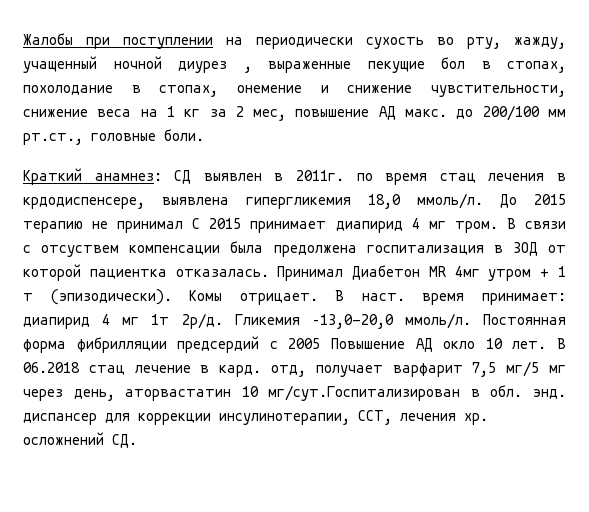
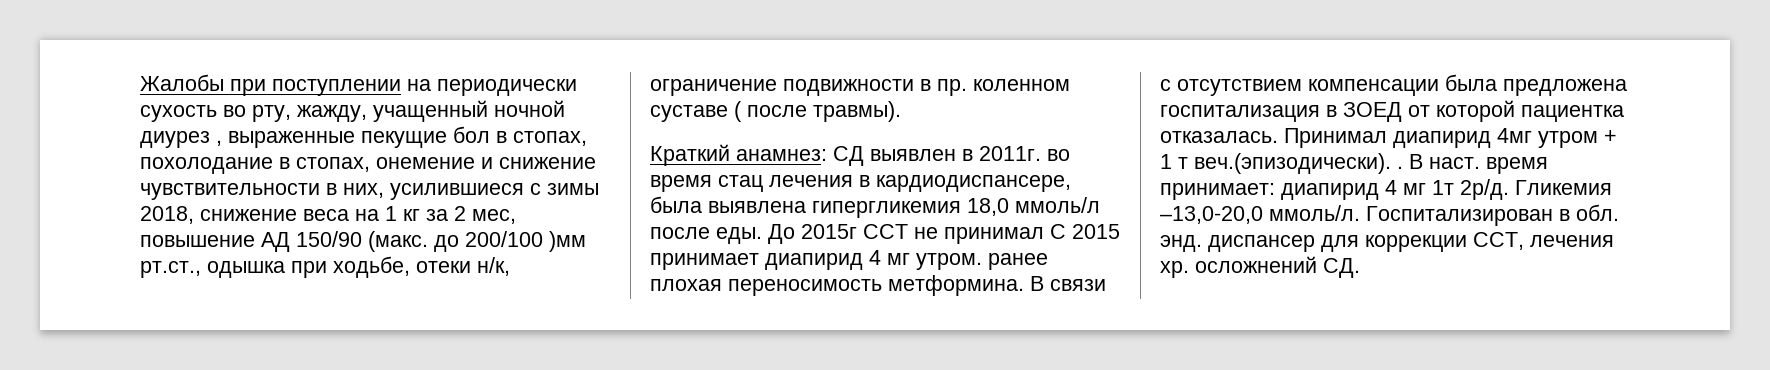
- Жалобы при поступлении на периодически сухость во рту, жажду, учащенный ночной диурез , выраженные пекущие бол в стопах, похолодание в стопах, онемение и снижение чувстительности, снижение веса на 1 кг за 2 мес, повышение АД макс. до 200/100 мм рт.ст., головные боли.
+ Жалобы при поступлении на периодически сухость во рту, жажду, учащенный ночной диурез , выраженные пекущие бол в стопах, похолодание в стопах, онемение и снижение чувствительности в них, усилившиеся с зимы 2018, снижение веса на 1 кг за 2 мес, повышение АД 150/90 (макс. до 200/100 )мм рт.ст., одышка при ходьбе, отеки н/к, ограничение подвижности в пр. коленном суставе ( после травмы).
- Краткий анамнез: СД выявлен в 2011г. по время стац лечения в крдодиспенсере, выявлена гипергликемия 18,0 ммоль/л. До 2015 терапию не принимал С 2015 принимает диапирид 4 мг тром.
+ Краткий анамнез: СД выявлен в 2011г. во время стац лечения в кардиодиспансере, была выявлена гипергликемия 18,0 ммоль/л после еды. До 2015г ССТ не принимал С 2015 принимает диапирид 4 мг утром. ранее плохая переносимость метформина.
- В связи с отсуствем компенсации была предолжена госпитализация в ЗОД от которой пациентка отказалась.
+ В связи с отсутствием компенсации была предложена госпитализация в ЗОЕД от которой пациентка отказалась.
- Принимал Диабетон MR 4мг утром + 1 т (эпизодически). Комы отрицает.
+ Принимал диапирид 4мг утром + 1 т веч.(эпизодически). .
- Постоянная форма фибрилляции предсердий с 2005 Повышение АД окло 10 лет. В 06.2018 стац лечение в кард. отд, получает варфарит 7,5 мг/5 мг через день, аторвастатин 10 мг/сут.Госпитализирован в обл. энд. диспансер для коррекции инсулинотерапии, ССТ, лечения хр. осложнений СД.
+ Госпитализирован в обл. энд. диспансер для коррекции ССТ, лечения хр. осложнений СД.

